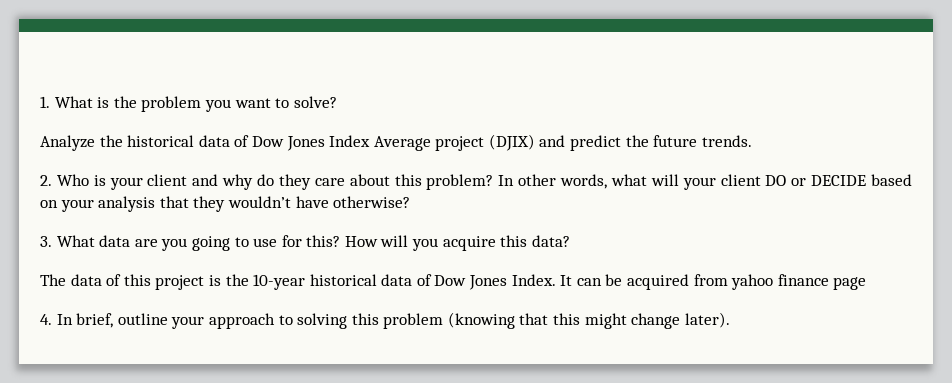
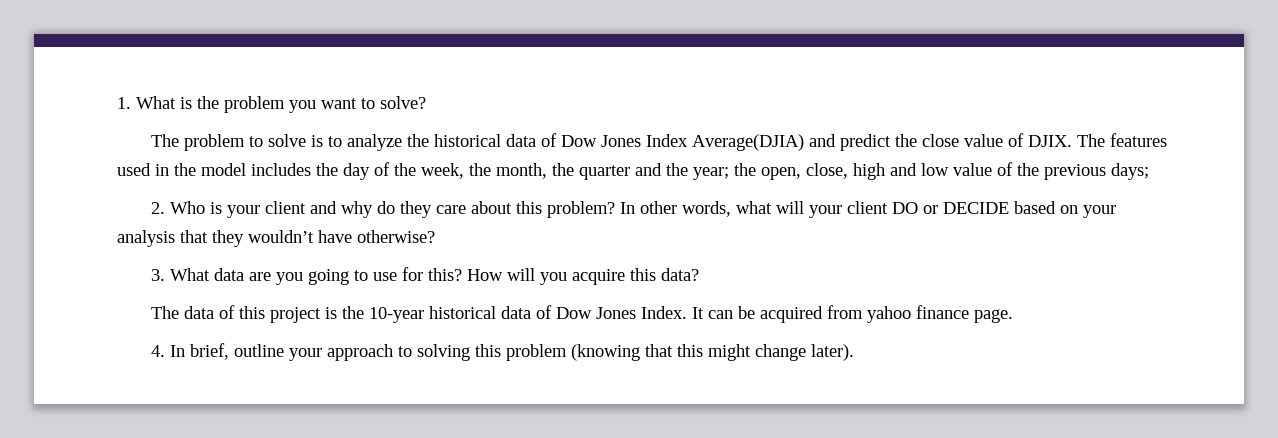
- Analyze the historical data of Dow Jones Index Average project (DJIX) and predict the future trends.
+ The problem to solve is to analyze the historical data of Dow Jones Index Average(DJIA) and predict the close value of DJIX. The features used in the model includes the day of the week, the month, the quarter and the year; the open, close, high and low value of the previous days;
- It can be acquired from yahoo finance page
+ It can be acquired from yahoo finance page.

